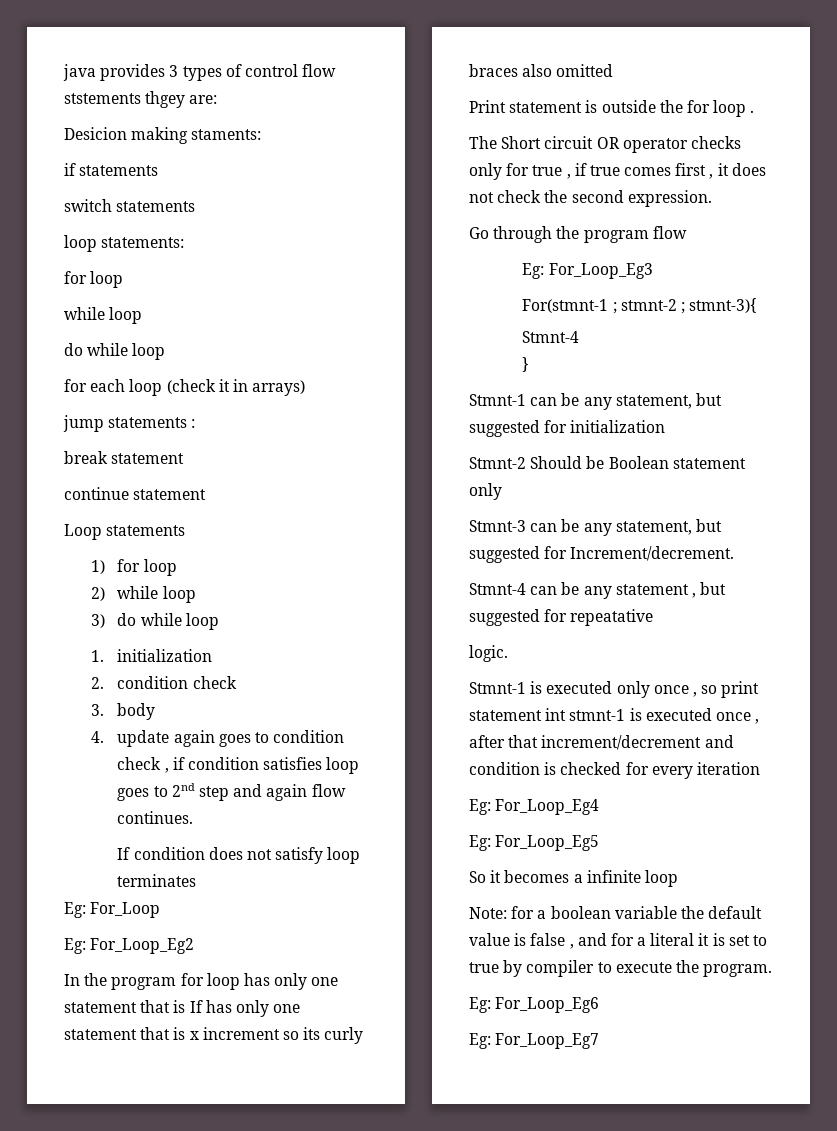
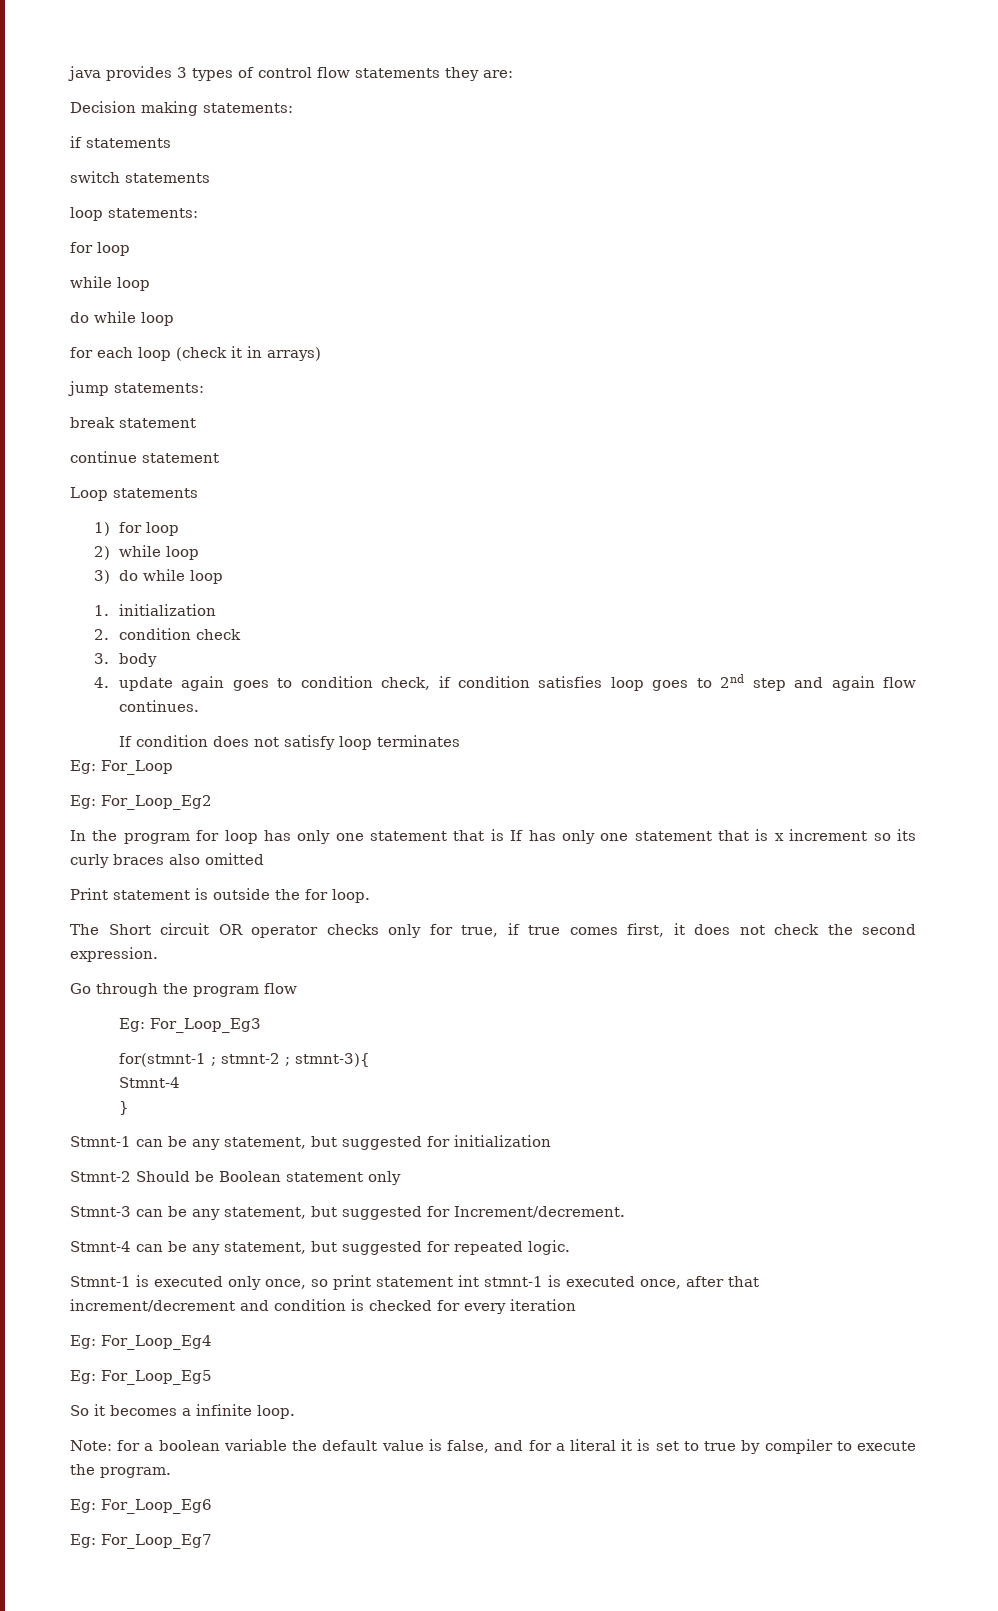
- java provides 3 types of control flow ststements thgey are:
+ java provides 3 types of control flow statements they are:
- Desicion making staments:
+ Decision making statements:
- jump statements :
+ jump statements:
- 4. update again goes to condition check , if condition satisfies loop goes to 2nd step and again flow continues.
+ 4. update again goes to condition check, if condition satisfies loop goes to 2nd step and again flow continues.
- Print statement is outside the for loop .
+ Print statement is outside the for loop.
- The Short circuit OR operator checks only for true , if true comes first , it does not check the second expression.
+ The Short circuit OR operator checks only for true, if true comes first, it does not check the second expression.
- For(stmnt-1 ; stmnt-2 ; stmnt-3){
+ for(stmnt-1 ; stmnt-2 ; stmnt-3){
- Stmnt-4 can be any statement , but suggested for repeatative
- logic.
+ Stmnt-4 can be any statement, but suggested for repeated logic.
- Stmnt-1 is executed only once , so print statement int stmnt-1 is executed once , after that increment/decrement and condition is checked for every iteration
+ Stmnt-1 is executed only once, so print statement int stmnt-1 is executed once, after that increment/decrement and condition is checked for every iteration
- So it becomes a infinite loop
+ So it becomes a infinite loop.
- Note: for a boolean variable the default value is false , and for a literal it is set to true by compiler to execute the program.
+ Note: for a boolean variable the default value is false, and for a literal it is set to true by compiler to execute the program.

